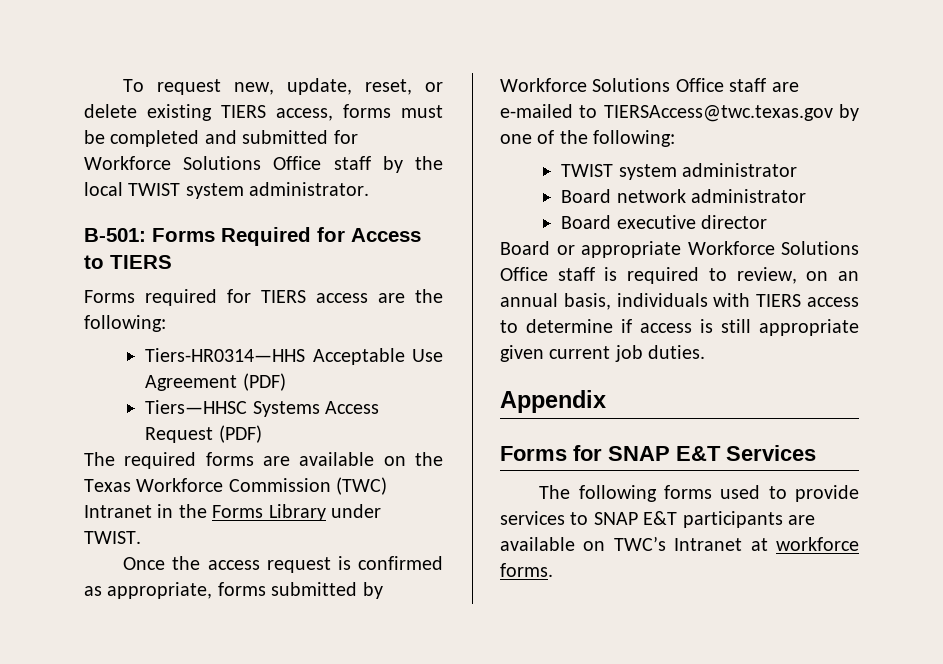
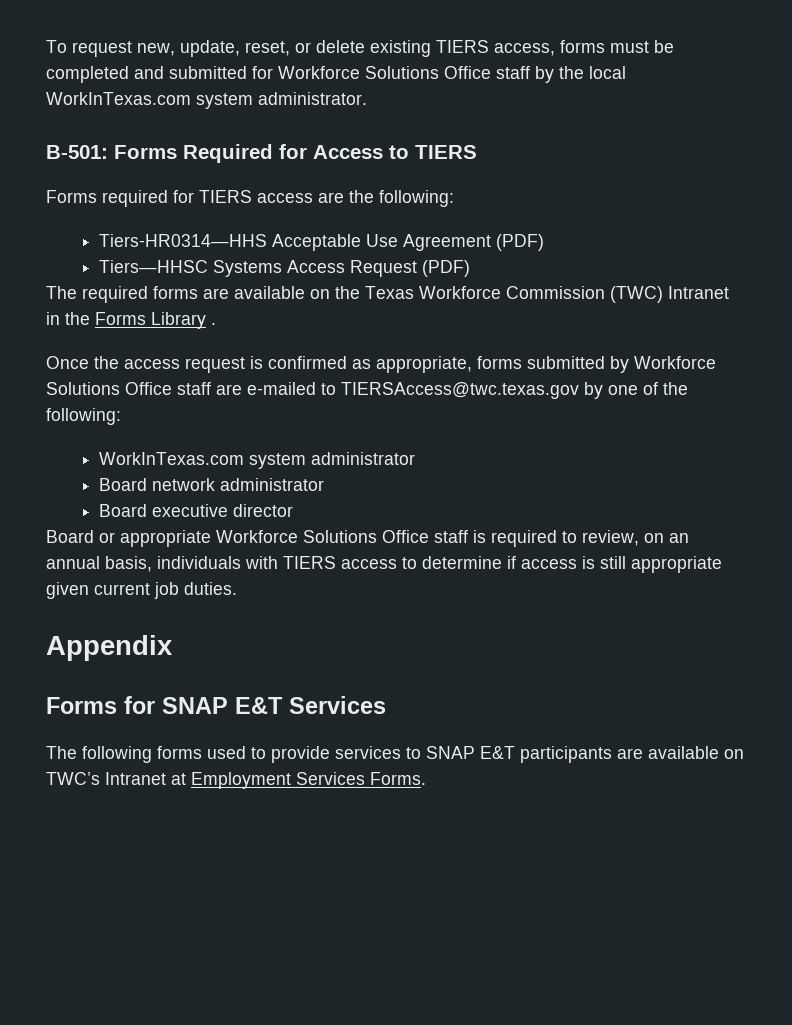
- To request new, update, reset, or delete existing TIERS access, forms must be completed and submitted for Workforce Solutions Office staff by the local TWIST system administrator.
+ To request new, update, reset, or delete existing TIERS access, forms must be completed and submitted for Workforce Solutions Office staff by the local WorkInTexas.com system administrator.
- The required forms are available on the Texas Workforce Commission (TWC) Intranet in the Forms Library under TWIST.
+ The required forms are available on the Texas Workforce Commission (TWC) Intranet in the Forms Library .
- TWIST system administrator
+ WorkInTexas.com system administrator
- The following forms used to provide services to SNAP E&T participants are available on TWC’s Intranet at workforce forms.
+ The following forms used to provide services to SNAP E&T participants are available on TWC’s Intranet at Employment Services Forms.

